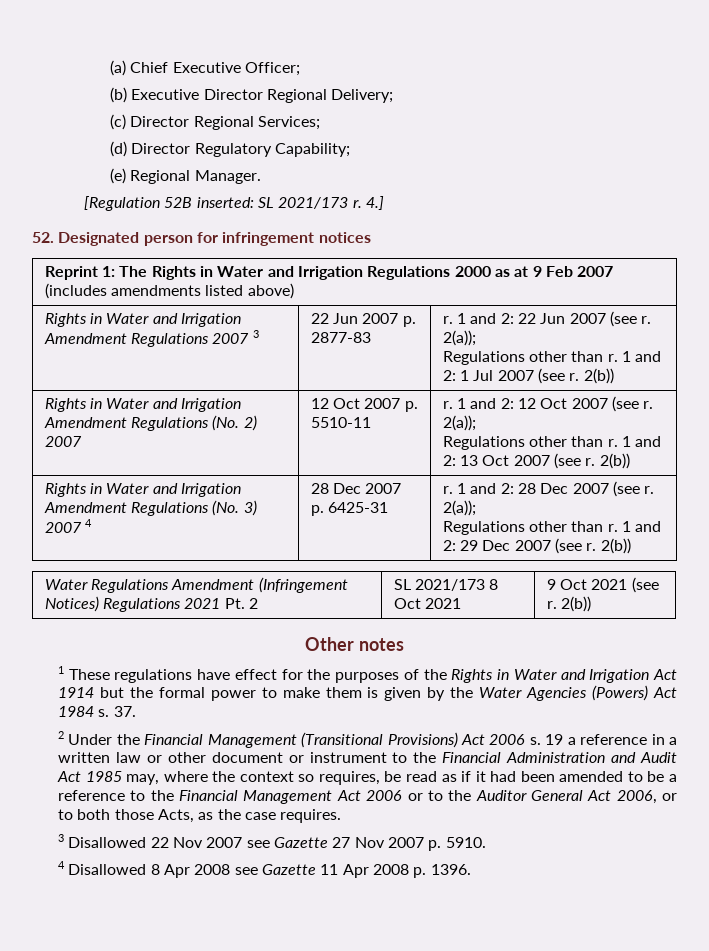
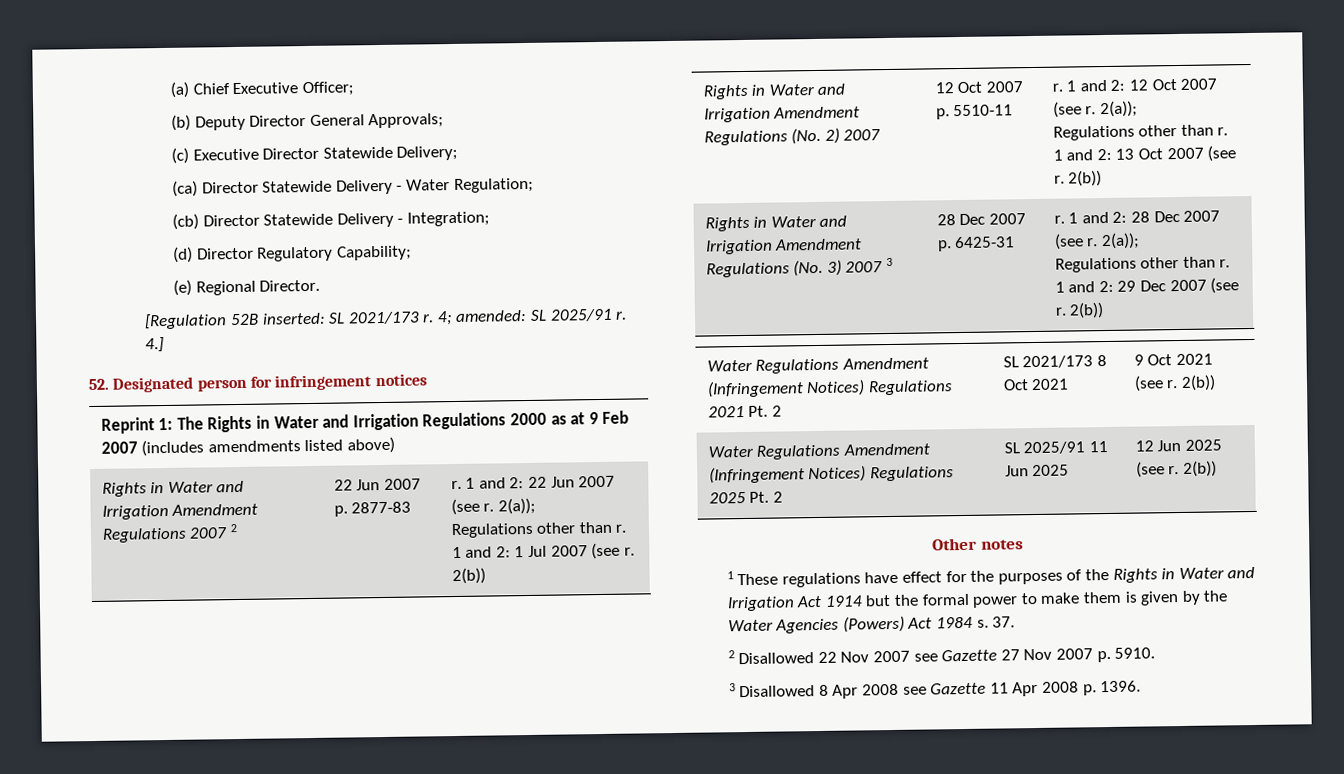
- (b) Executive Director Regional Delivery;
+ (b) Deputy Director General Approvals;
+ (c) Executive Director Statewide Delivery;
- (c) Director Regional Services;
+ (ca) Director Statewide Delivery - Water Regulation;
+ (cb) Director Statewide Delivery - Integration;
- (e) Regional Manager.
+ (e) Regional Director.
+ 4; amended: SL 2025/91 r.
- Rights in Water and Irrigation Amendment Regulations 2007 3 | 22 Jun 2007 p. 2877-83 | r. 1 and 2: 22 Jun 2007 (see r. 2(a));
+ Rights in Water and Irrigation Amendment Regulations 2007 2 | 22 Jun 2007 p. 2877-83 | r. 1 and 2: 22 Jun 2007 (see r. 2(a));
- Rights in Water and Irrigation Amendment Regulations (No. 3) 2007 4 | 28 Dec 2007 p. 6425-31 | r. 1 and 2: 28 Dec 2007 (see r. 2(a));
+ Rights in Water and Irrigation Amendment Regulations (No. 3) 2007 3 | 28 Dec 2007 p. 6425-31 | r. 1 and 2: 28 Dec 2007 (see r. 2(a));
+ Water Regulations Amendment (Infringement Notices) Regulations 2025 Pt. 2 | SL 2025/91 11 Jun 2025 | 12 Jun 2025 (see r. 2(b))
- 2 Under the Financial Management (Transitional Provisions) Act 2006 s. 19 a reference in a written law or other document or instrument to the Financial Administration and Audit Act 1985 may, where the context so requires, be read as if it had been amended to be a reference to the Financial Management Act 2006 or to the Auditor General Act 2006, or to both those Acts, as the case requires.
- 3 Disallowed 22 Nov 2007 see Gazette 27 Nov 2007 p. 5910.
+ 2 Disallowed 22 Nov 2007 see Gazette 27 Nov 2007 p. 5910.
- 4 Disallowed 8 Apr 2008 see Gazette 11 Apr 2008 p. 1396.
+ 3 Disallowed 8 Apr 2008 see Gazette 11 Apr 2008 p. 1396.

